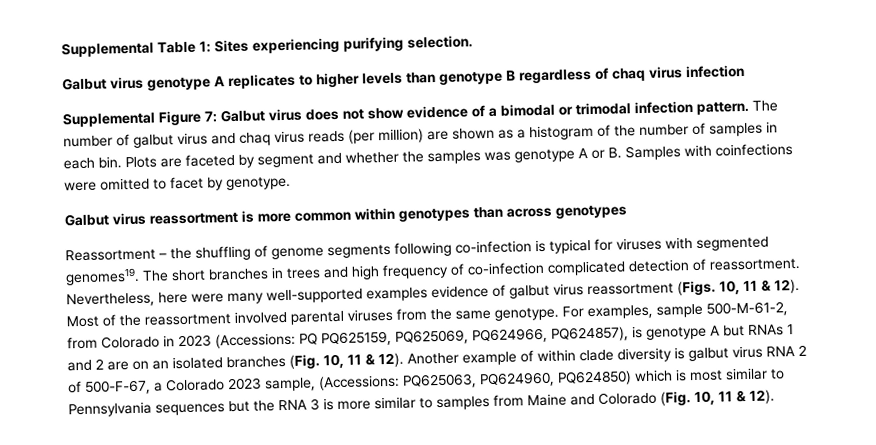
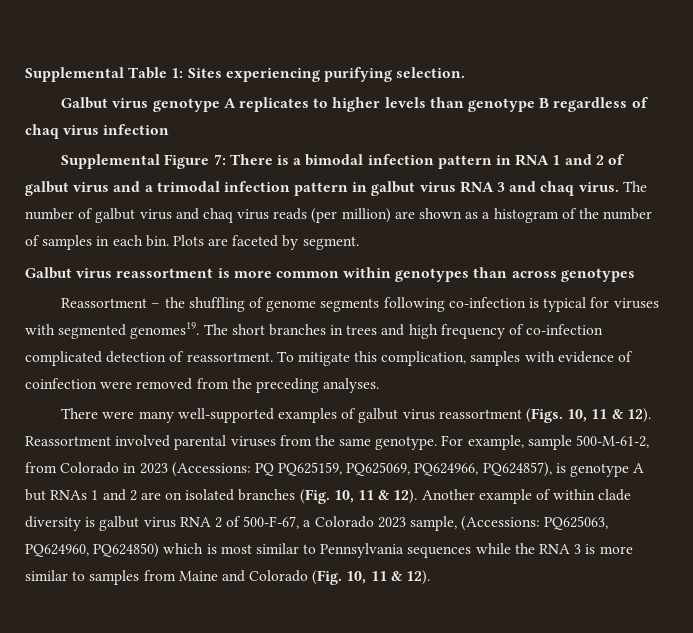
- Supplemental Figure 7: Galbut virus does not show evidence of a bimodal or trimodal infection pattern.
+ Supplemental Figure 7: There is a bimodal infection pattern in RNA 1 and 2 of galbut virus and a trimodal infection pattern in galbut virus RNA 3 and chaq virus.
- Plots are faceted by segment and whether the samples was genotype A or B. Samples with coinfections were omitted to facet by genotype.
+ Plots are faceted by segment.
- Nevertheless, here were many well-supported examples evidence of galbut virus reassortment (Figs. 10, 11 & 12).
+ To mitigate this complication, samples with evidence of coinfection were removed from the preceding analyses.
+ There were many well-supported examples of galbut virus reassortment (Figs. 10, 11 & 12).
- Most of the reassortment involved parental viruses from the same genotype.
+ Reassortment involved parental viruses from the same genotype.
- For examples, sample 500-M-61-2, from Colorado in 2023 (Accessions: PQ PQ625159, PQ625069, PQ624966, PQ624857), is genotype A but RNAs 1 and 2 are on an isolated branches (Fig. 10, 11 & 12).
+ For example, sample 500-M-61-2, from Colorado in 2023 (Accessions: PQ PQ625159, PQ625069, PQ624966, PQ624857), is genotype A but RNAs 1 and 2 are on isolated branches (Fig. 10, 11 & 12).
- Another example of within clade diversity is galbut virus RNA 2 of 500-F-67, a Colorado 2023 sample, (Accessions: PQ625063, PQ624960, PQ624850) which is most similar to Pennsylvania sequences but the RNA 3 is more similar to samples from Maine and Colorado (Fig. 10, 11 & 12).
+ Another example of within clade diversity is galbut virus RNA 2 of 500-F-67, a Colorado 2023 sample, (Accessions: PQ625063, PQ624960, PQ624850) which is most similar to Pennsylvania sequences while the RNA 3 is more similar to samples from Maine and Colorado (Fig. 10, 11 & 12).

